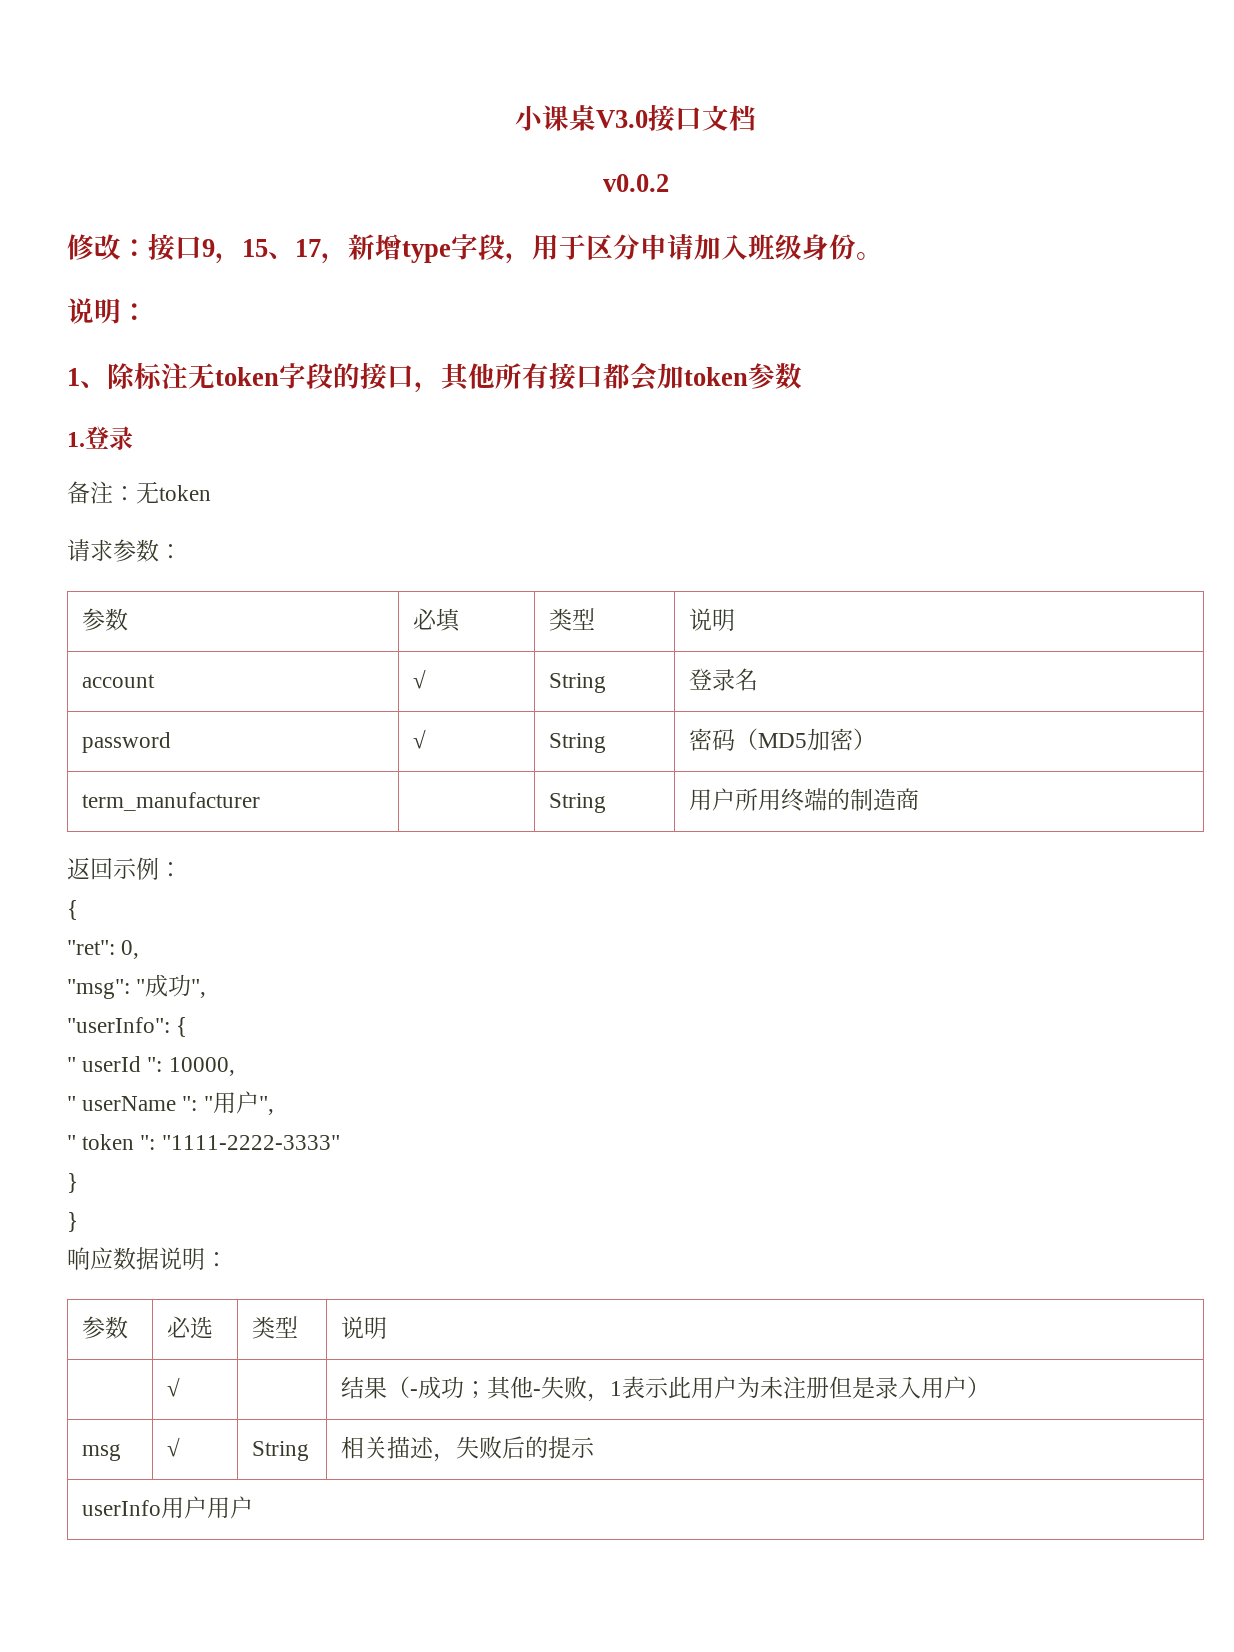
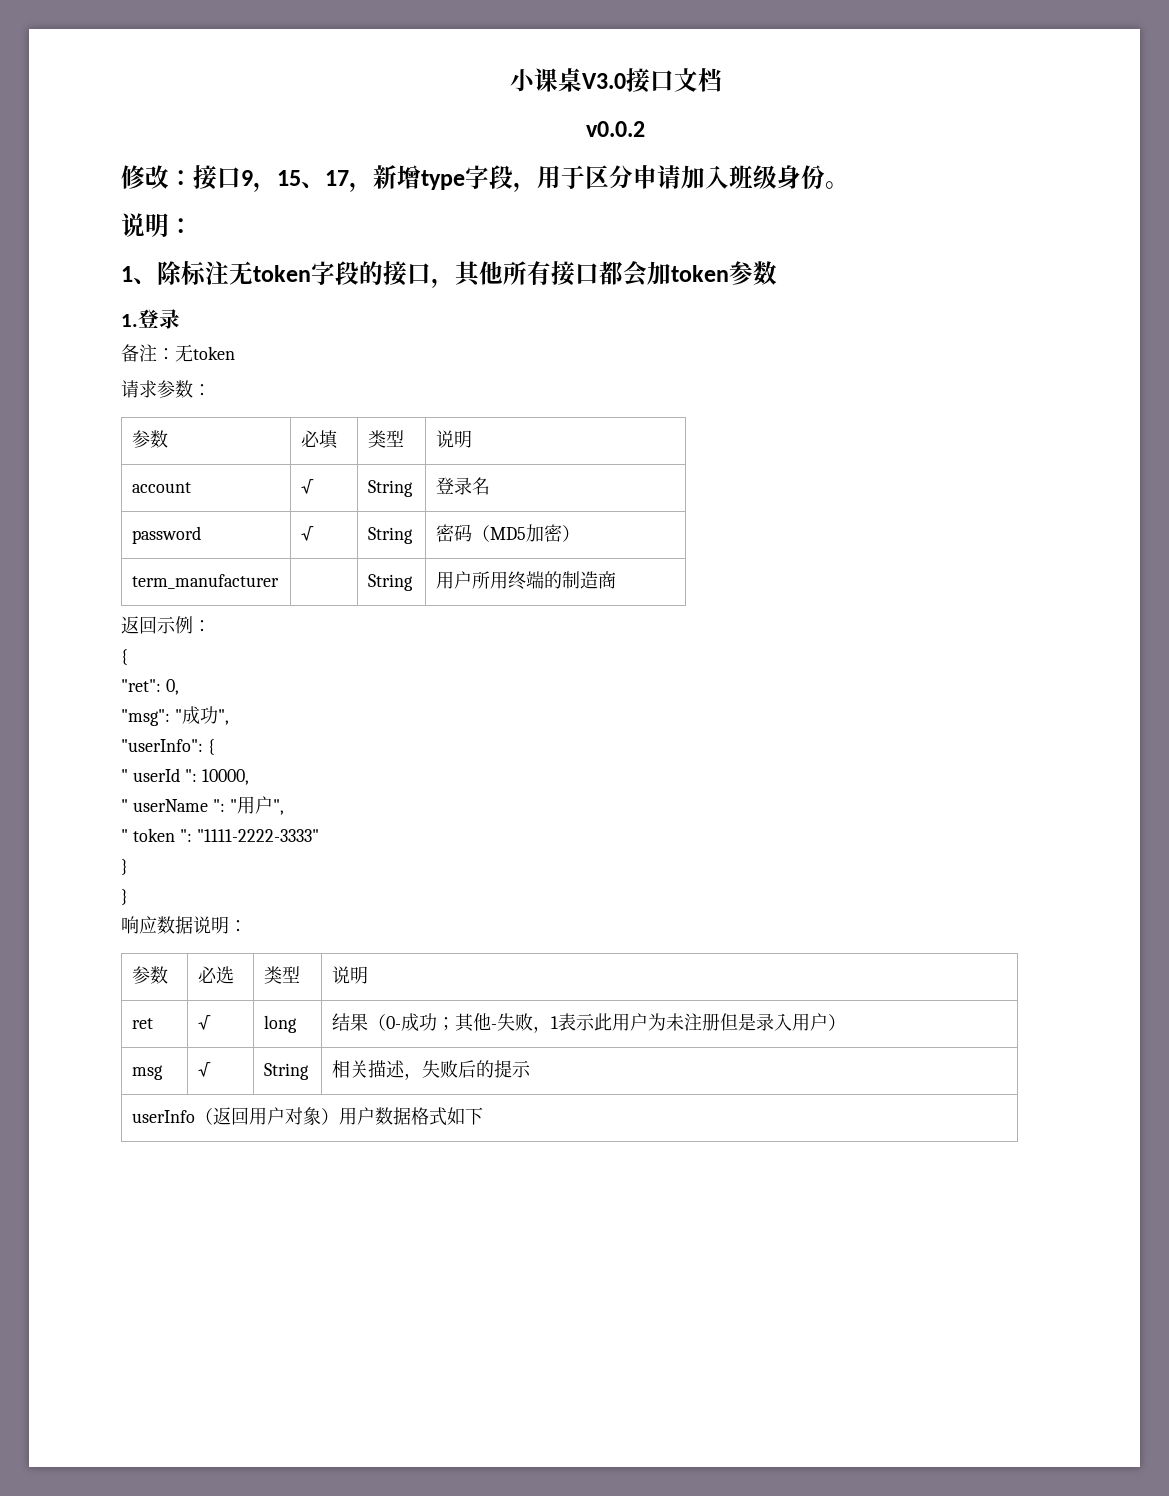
- | √ | | 结果（-成功；其他-失败，1表示此用户为未注册但是录入用户）
+ ret | √ | long | 结果（0-成功；其他-失败，1表示此用户为未注册但是录入用户）
- userInfo用户用户
+ userInfo（返回用户对象）用户数据格式如下

